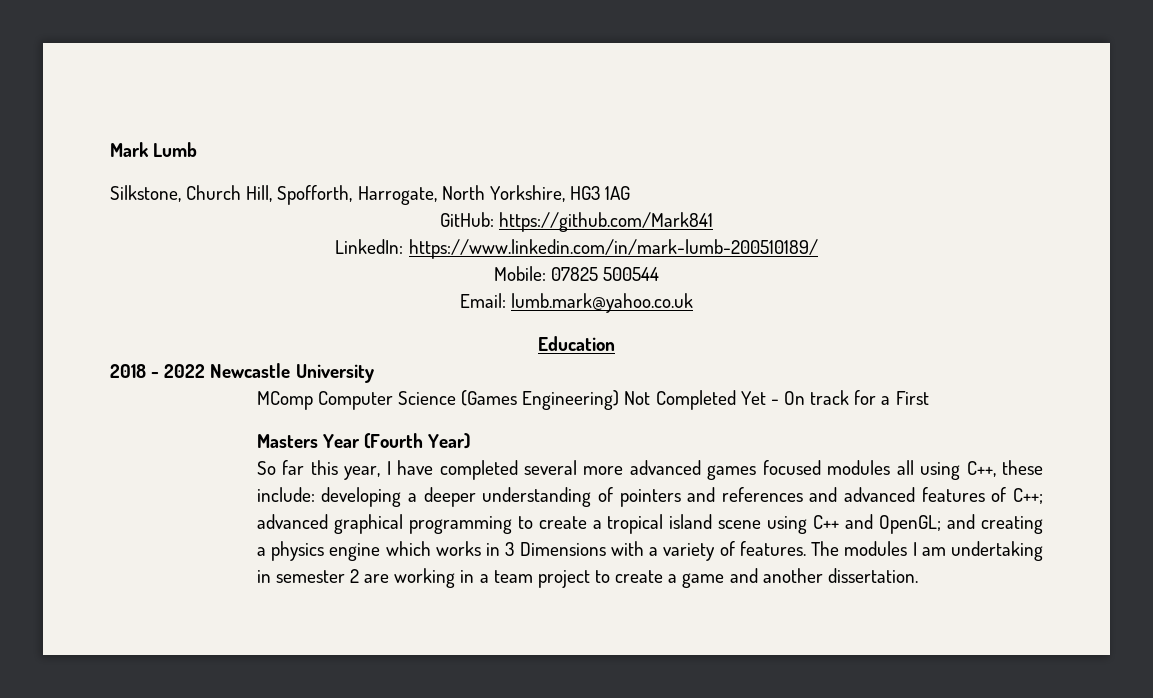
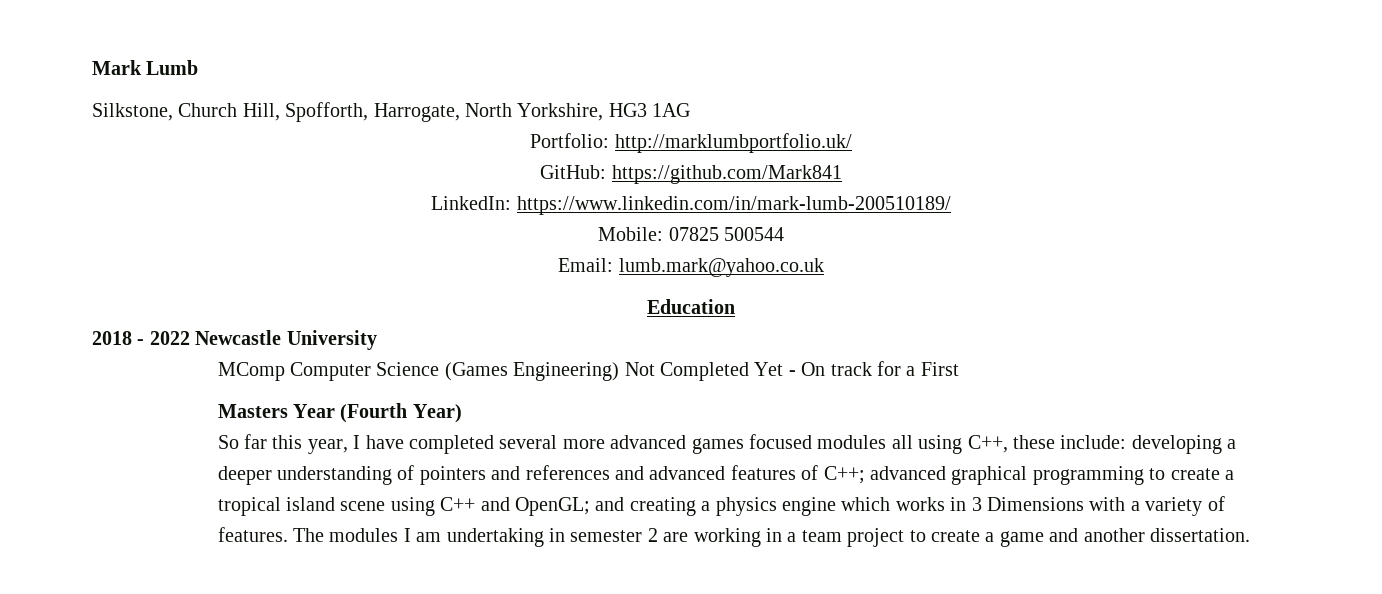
+ Portfolio: http://marklumbportfolio.uk/

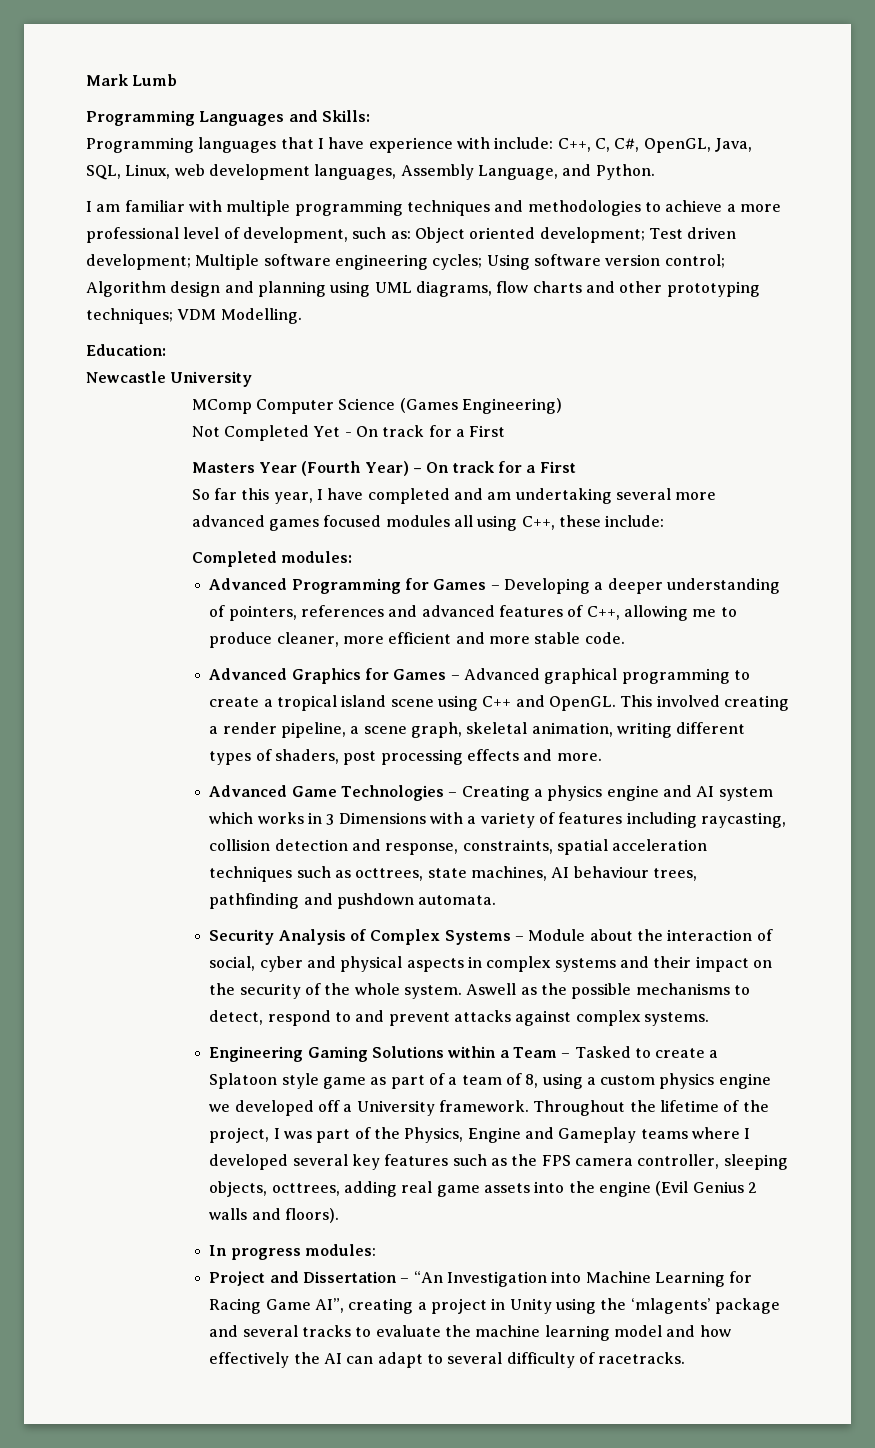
- Silkstone, Church Hill, Spofforth, Harrogate, North Yorkshire, HG3 1AG
- Portfolio: http://marklumbportfolio.uk/
- GitHub: https://github.com/Mark841
- LinkedIn: https://www.linkedin.com/in/mark-lumb-200510189/
- Mobile: 07825 500544
- Email: lumb.mark@yahoo.co.uk
- Education
- 2018 - 2022 Newcastle University
+ Programming Languages and Skills:
+ Programming languages that I have experience with include: C++, C, C#, OpenGL, Java, SQL, Linux, web development languages, Assembly Language, and Python.
+ I am familiar with multiple programming techniques and methodologies to achieve a more professional level of development, such as: Object oriented development; Test driven development; Multiple software engineering cycles; Using software version control; Algorithm design and planning using UML diagrams, flow charts and other prototyping techniques; VDM Modelling.
+ Education:
+ Newcastle University
- MComp Computer Science (Games Engineering) Not Completed Yet - On track for a First
+ MComp Computer Science (Games Engineering)
+ Not Completed Yet - On track for a First
- Masters Year (Fourth Year)
+ Masters Year (Fourth Year) – On track for a First
- So far this year, I have completed several more advanced games focused modules all using C++, these include: developing a deeper understanding of pointers and references and advanced features of C++; advanced graphical programming to create a tropical island scene using C++ and OpenGL; and creating a physics engine which works in 3 Dimensions with a variety of features. The modules I am undertaking in semester 2 are working in a team project to create a game and another dissertation.
+ So far this year, I have completed and am undertaking several more advanced games focused modules all using C++, these include:
+ Completed modules:
+ Advanced Programming for Games – Developing a deeper understanding of pointers, references and advanced features of C++, allowing me to produce cleaner, more efficient and more stable code.
+ Advanced Graphics for Games – Advanced graphical programming to create a tropical island scene using C++ and OpenGL. This involved creating a render pipeline, a scene graph, skeletal animation, writing different types of shaders, post processing effects and more.
+ Advanced Game Technologies – Creating a physics engine and AI system which works in 3 Dimensions with a variety of features including raycasting, collision detection and response, constraints, spatial acceleration techniques such as octtrees, state machines, AI behaviour trees, pathfinding and pushdown automata.
+ Security Analysis of Complex Systems – Module about the interaction of social, cyber and physical aspects in complex systems and their impact on the security of the whole system. Aswell as the possible mechanisms to detect, respond to and prevent attacks against complex systems.
+ Engineering Gaming Solutions within a Team – Tasked to create a Splatoon style game as part of a team of 8, using a custom physics engine we developed off a University framework. Throughout the lifetime of the project, I was part of the Physics, Engine and Gameplay teams where I developed several key features such as the FPS camera controller, sleeping objects, octtrees, adding real game assets into the engine (Evil Genius 2 walls and floors).
+ In progress modules:
+ Project and Dissertation – “An Investigation into Machine Learning for Racing Game AI”, creating a project in Unity using the ‘mlagents’ package and several tracks to evaluate the machine learning model and how effectively the AI can adapt to several difficulty of racetracks.

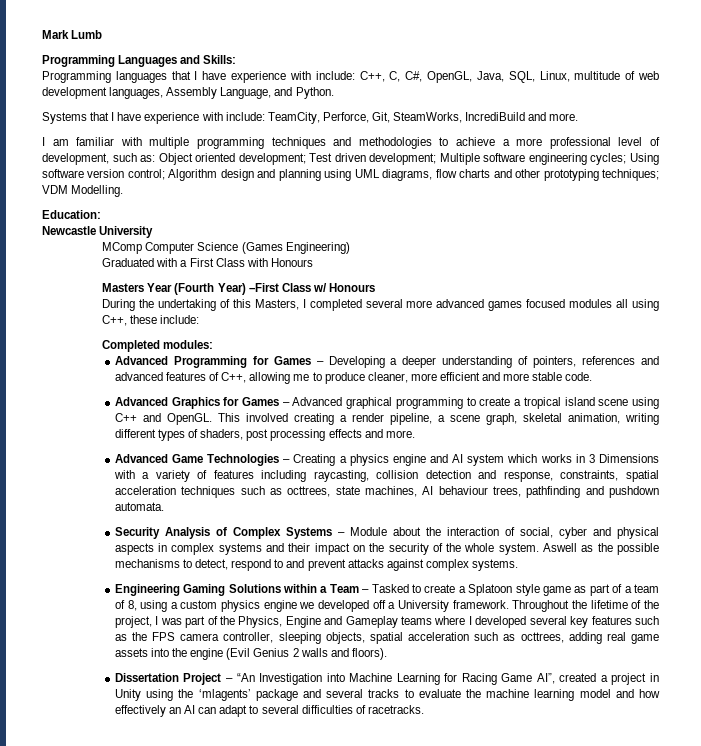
- Programming languages that I have experience with include: C++, C, C#, OpenGL, Java, SQL, Linux, web development languages, Assembly Language, and Python.
+ Programming languages that I have experience with include: C++, C, C#, OpenGL, Java, SQL, Linux, multitude of web development languages, Assembly Language, and Python.
+ Systems that I have experience with include: TeamCity, Perforce, Git, SteamWorks, IncrediBuild and more.
- Not Completed Yet - On track for a First
+ Graduated with a First Class with Honours
- Masters Year (Fourth Year) – On track for a First
- So far this year, I have completed and am undertaking several more advanced games focused modules all using C++, these include:
+ Masters Year (Fourth Year) –First Class w/ Honours
+ During the undertaking of this Masters, I completed several more advanced games focused modules all using C++, these include:
- Throughout the lifetime of the project, I was part of the Physics, Engine and Gameplay teams where I developed several key features such as the FPS camera controller, sleeping objects, octtrees, adding real game assets into the engine (Evil Genius 2 walls and floors).
+ Throughout the lifetime of the project, I was part of the Physics, Engine and Gameplay teams where I developed several key features such as the FPS camera controller, sleeping objects, spatial acceleration such as octtrees, adding real game assets into the engine (Evil Genius 2 walls and floors).
- In progress modules:
- Project and Dissertation – “An Investigation into Machine Learning for Racing Game AI”, creating a project in Unity using the ‘mlagents’ package and several tracks to evaluate the machine learning model and how effectively the AI can adapt to several difficulty of racetracks.
+ Dissertation Project – “An Investigation into Machine Learning for Racing Game AI”, created a project in Unity using the ‘mlagents’ package and several tracks to evaluate the machine learning model and how effectively an AI can adapt to several difficulties of racetracks.

